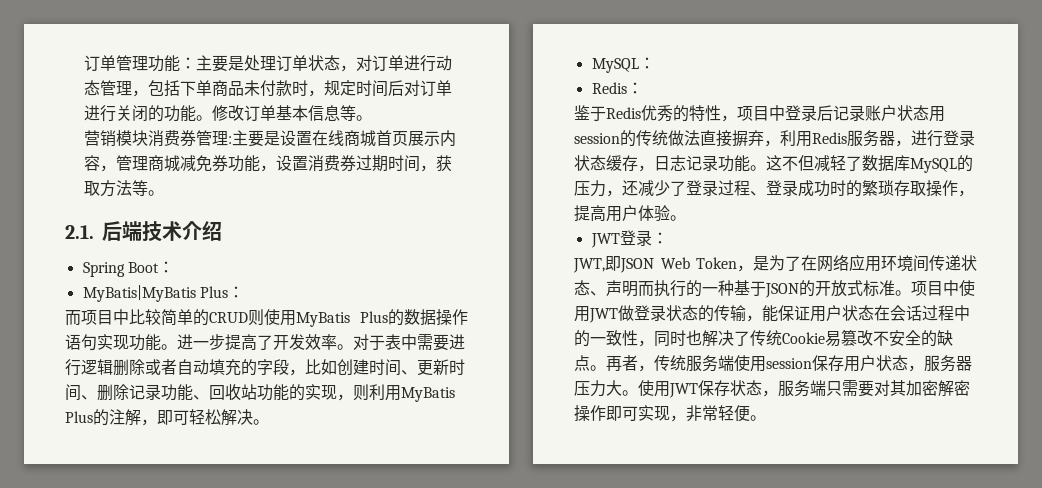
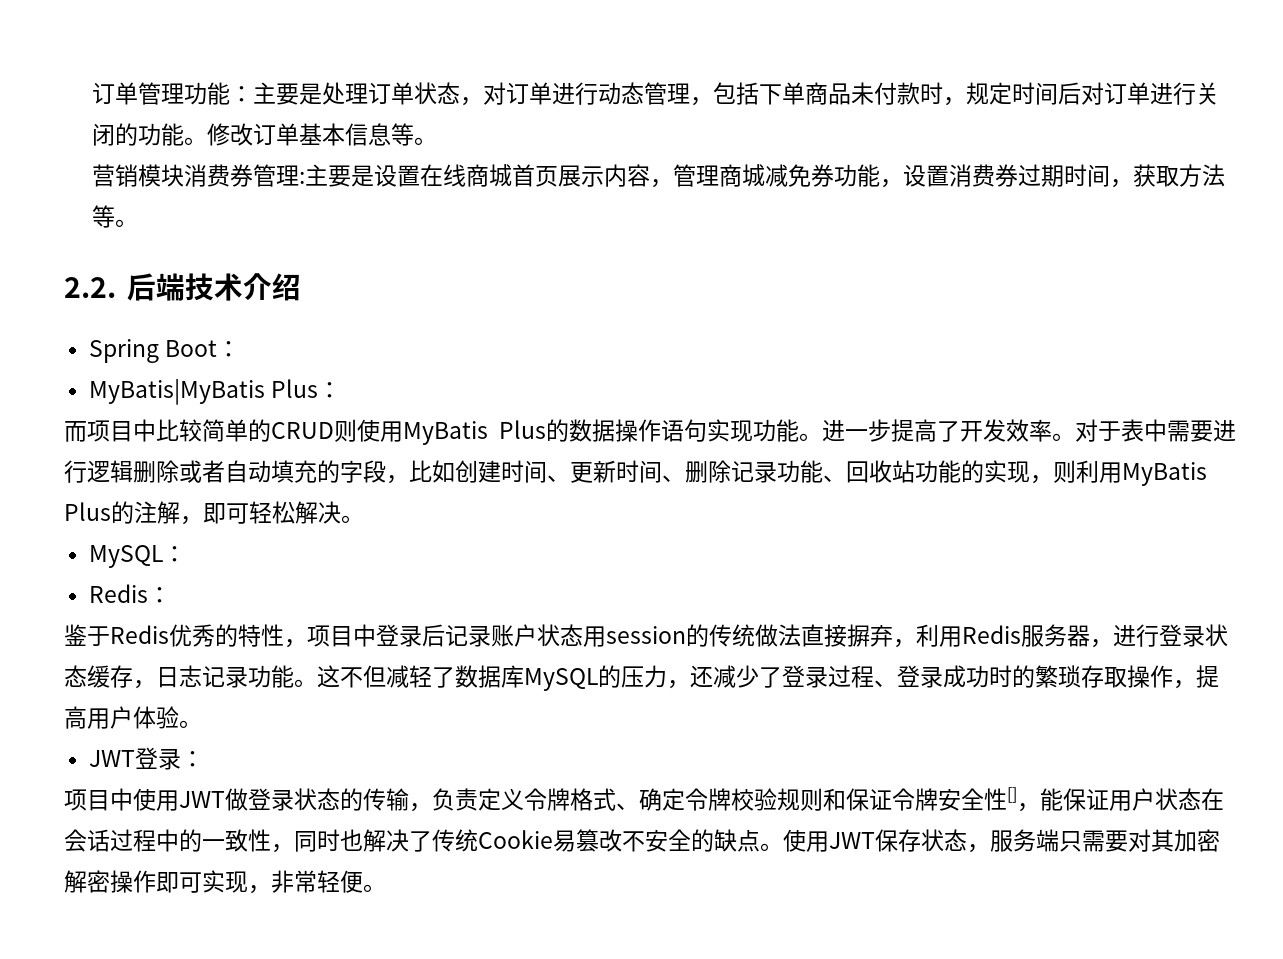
- 2.1.后端技术介绍
+ 2.2.后端技术介绍
- JWT,即JSON Web Token，是为了在网络应用环境间传递状态、声明而执行的一种基于JSON的开放式标准。项目中使用JWT做登录状态的传输，能保证用户状态在会话过程中的一致性，同时也解决了传统Cookie易篡改不安全的缺点。
+ 项目中使用JWT做登录状态的传输，负责定义令牌格式、确定令牌校验规则和保证令牌安全性[]，能保证用户状态在会话过程中的一致性，同时也解决了传统Cookie易篡改不安全的缺点。
- 再者，传统服务端使用session保存用户状态，服务器压力大。

